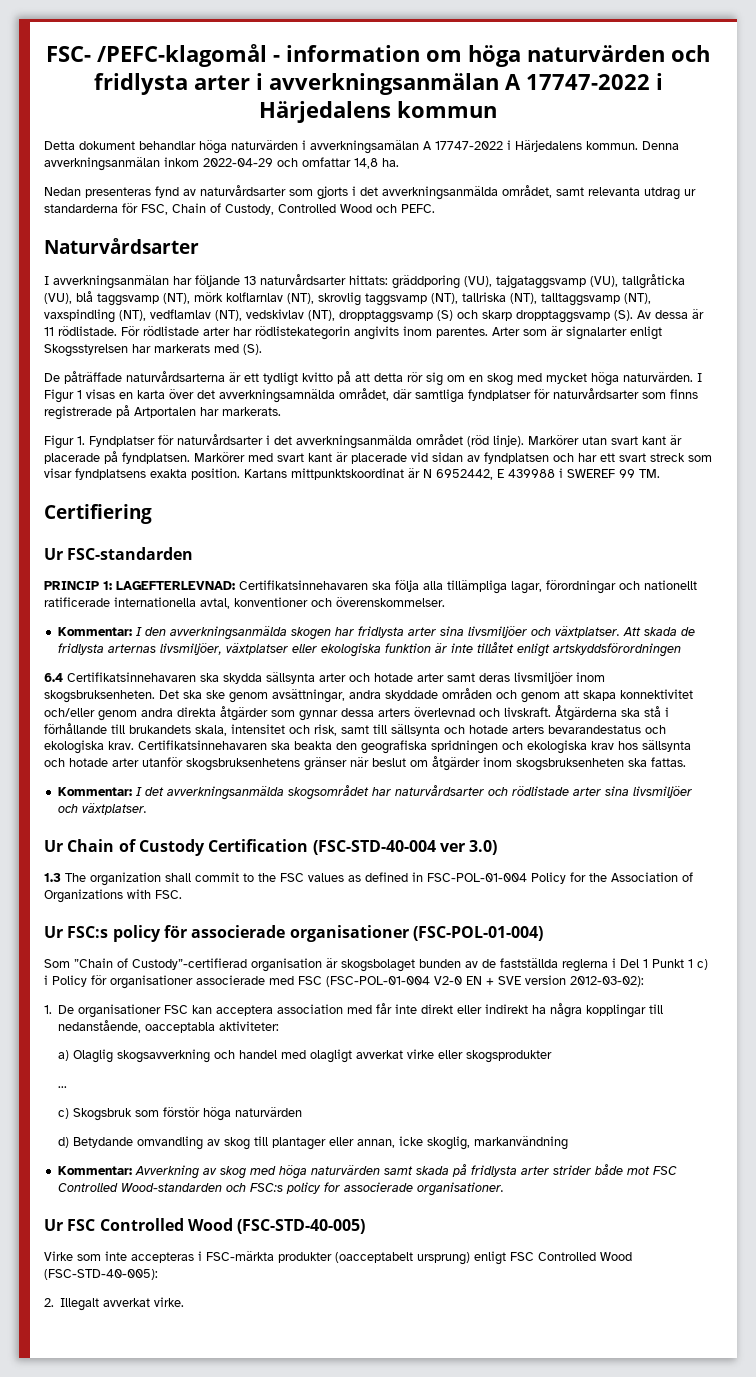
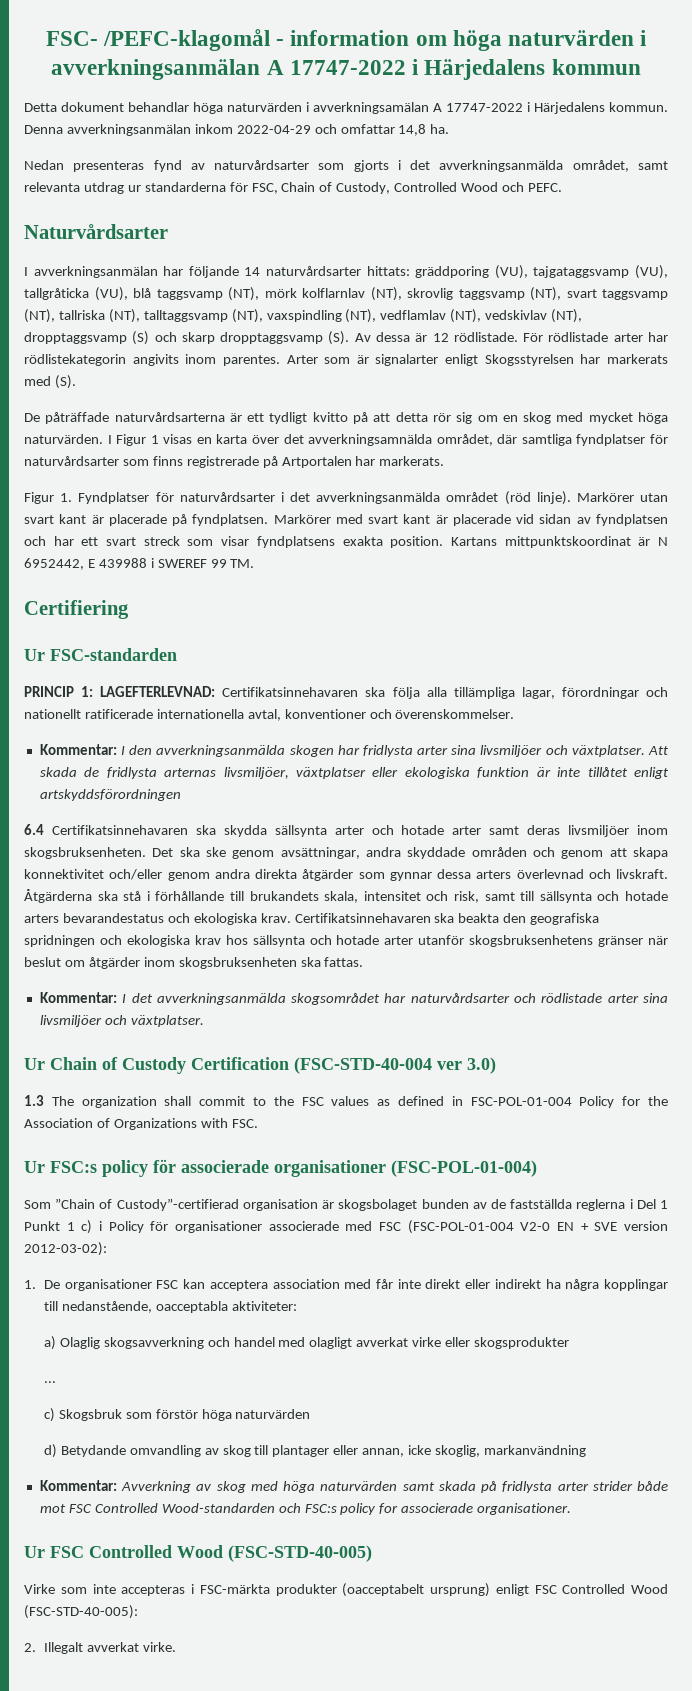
- FSC- /PEFC-klagomål - information om höga naturvärden och fridlysta arter i avverkningsanmälan A 17747-2022 i Härjedalens kommun
+ FSC- /PEFC-klagomål - information om höga naturvärden i avverkningsanmälan A 17747-2022 i Härjedalens kommun
- I avverkningsanmälan har följande 13 naturvårdsarter hittats: gräddporing (VU), tajgataggsvamp (VU), tallgråticka (VU), blå taggsvamp (NT), mörk kolflarnlav (NT), skrovlig taggsvamp (NT), tallriska (NT), talltaggsvamp (NT), vaxspindling (NT), vedflamlav (NT), vedskivlav (NT), dropptaggsvamp (S) och skarp dropptaggsvamp (S). Av dessa är 11 rödlistade.
+ I avverkningsanmälan har följande 14 naturvårdsarter hittats: gräddporing (VU), tajgataggsvamp (VU), tallgråticka (VU), blå taggsvamp (NT), mörk kolflarnlav (NT), skrovlig taggsvamp (NT), svart taggsvamp (NT), tallriska (NT), talltaggsvamp (NT), vaxspindling (NT), vedflamlav (NT), vedskivlav (NT), dropptaggsvamp (S) och skarp dropptaggsvamp (S). Av dessa är 12 rödlistade.

